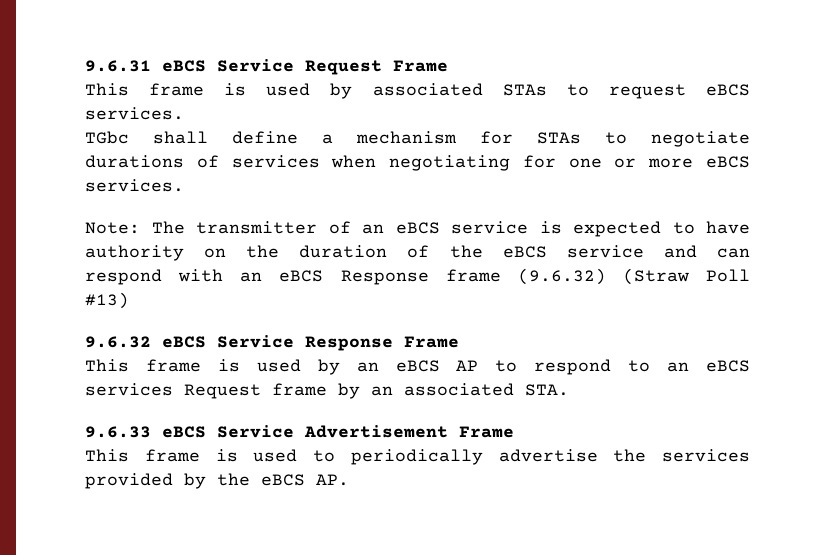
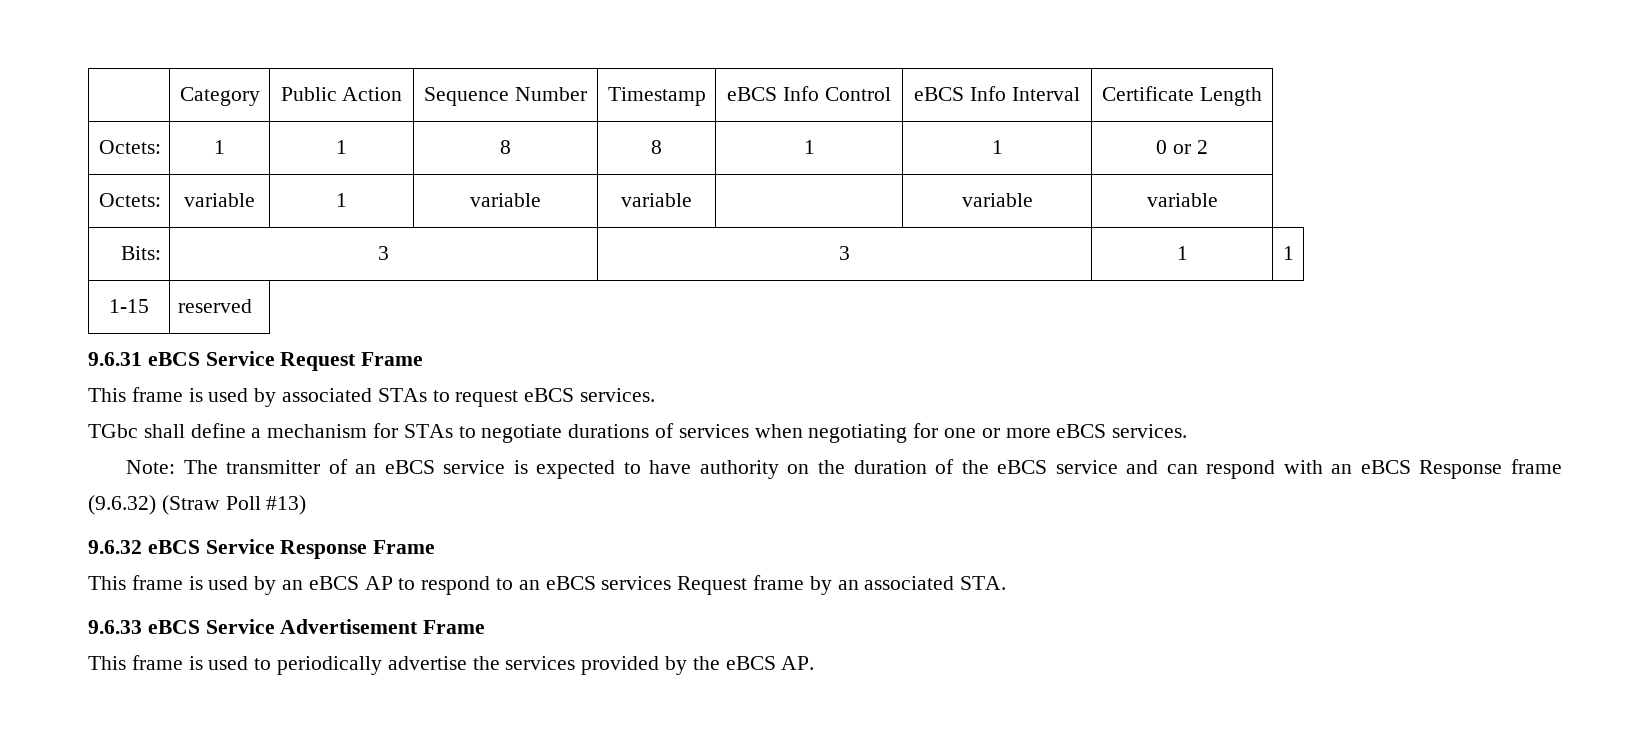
+ | Category | Public Action | Sequence Number | Timestamp | eBCS Info Control | eBCS Info Interval | Certificate Length
+ Octets: | 1 | 1 | 8 | 8 | 1 | 1 | 0 or 2
+ Octets: | variable | 1 | variable | variable | | variable | variable
+ Bits: | 3 | 3 | 1 | 1
+ 1-15 | reserved

